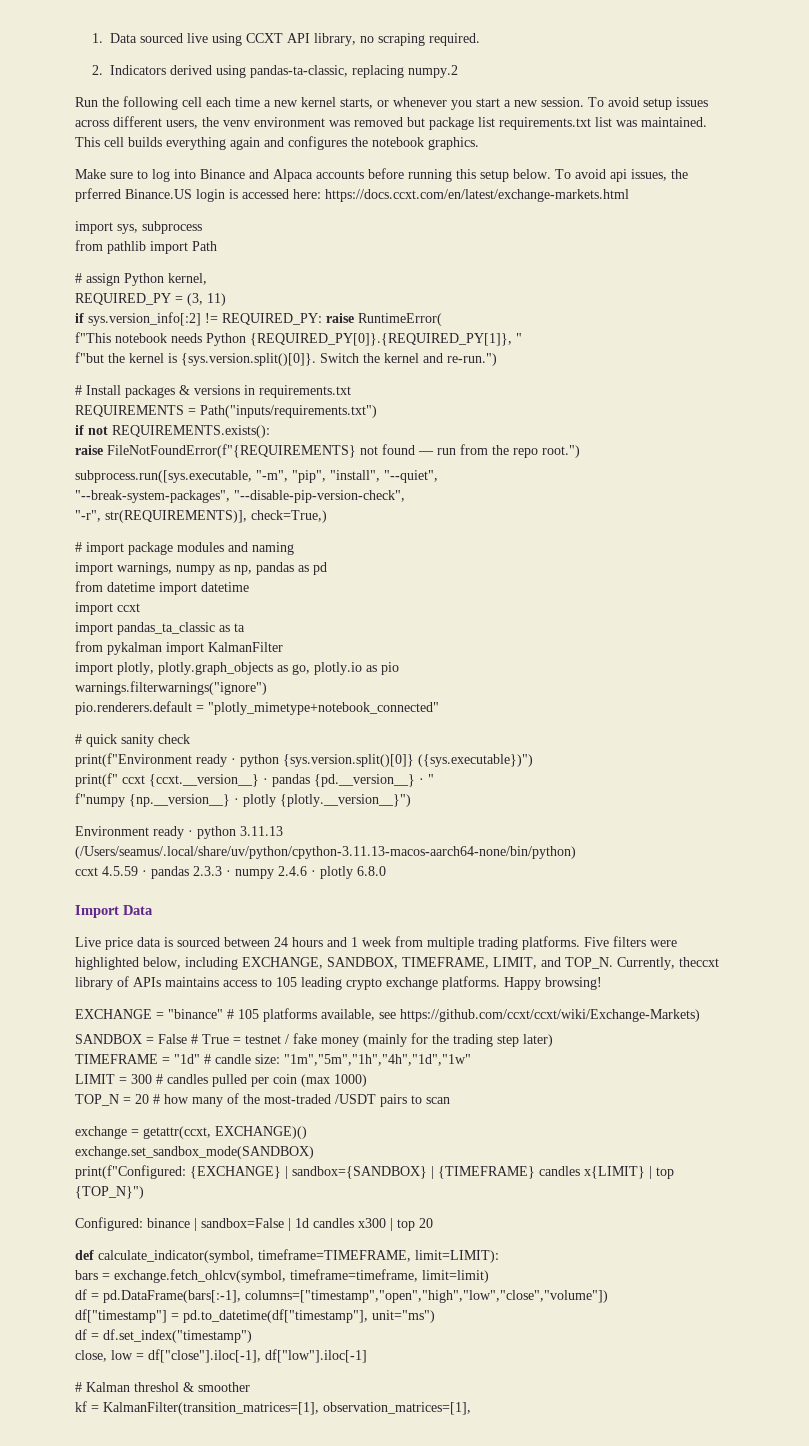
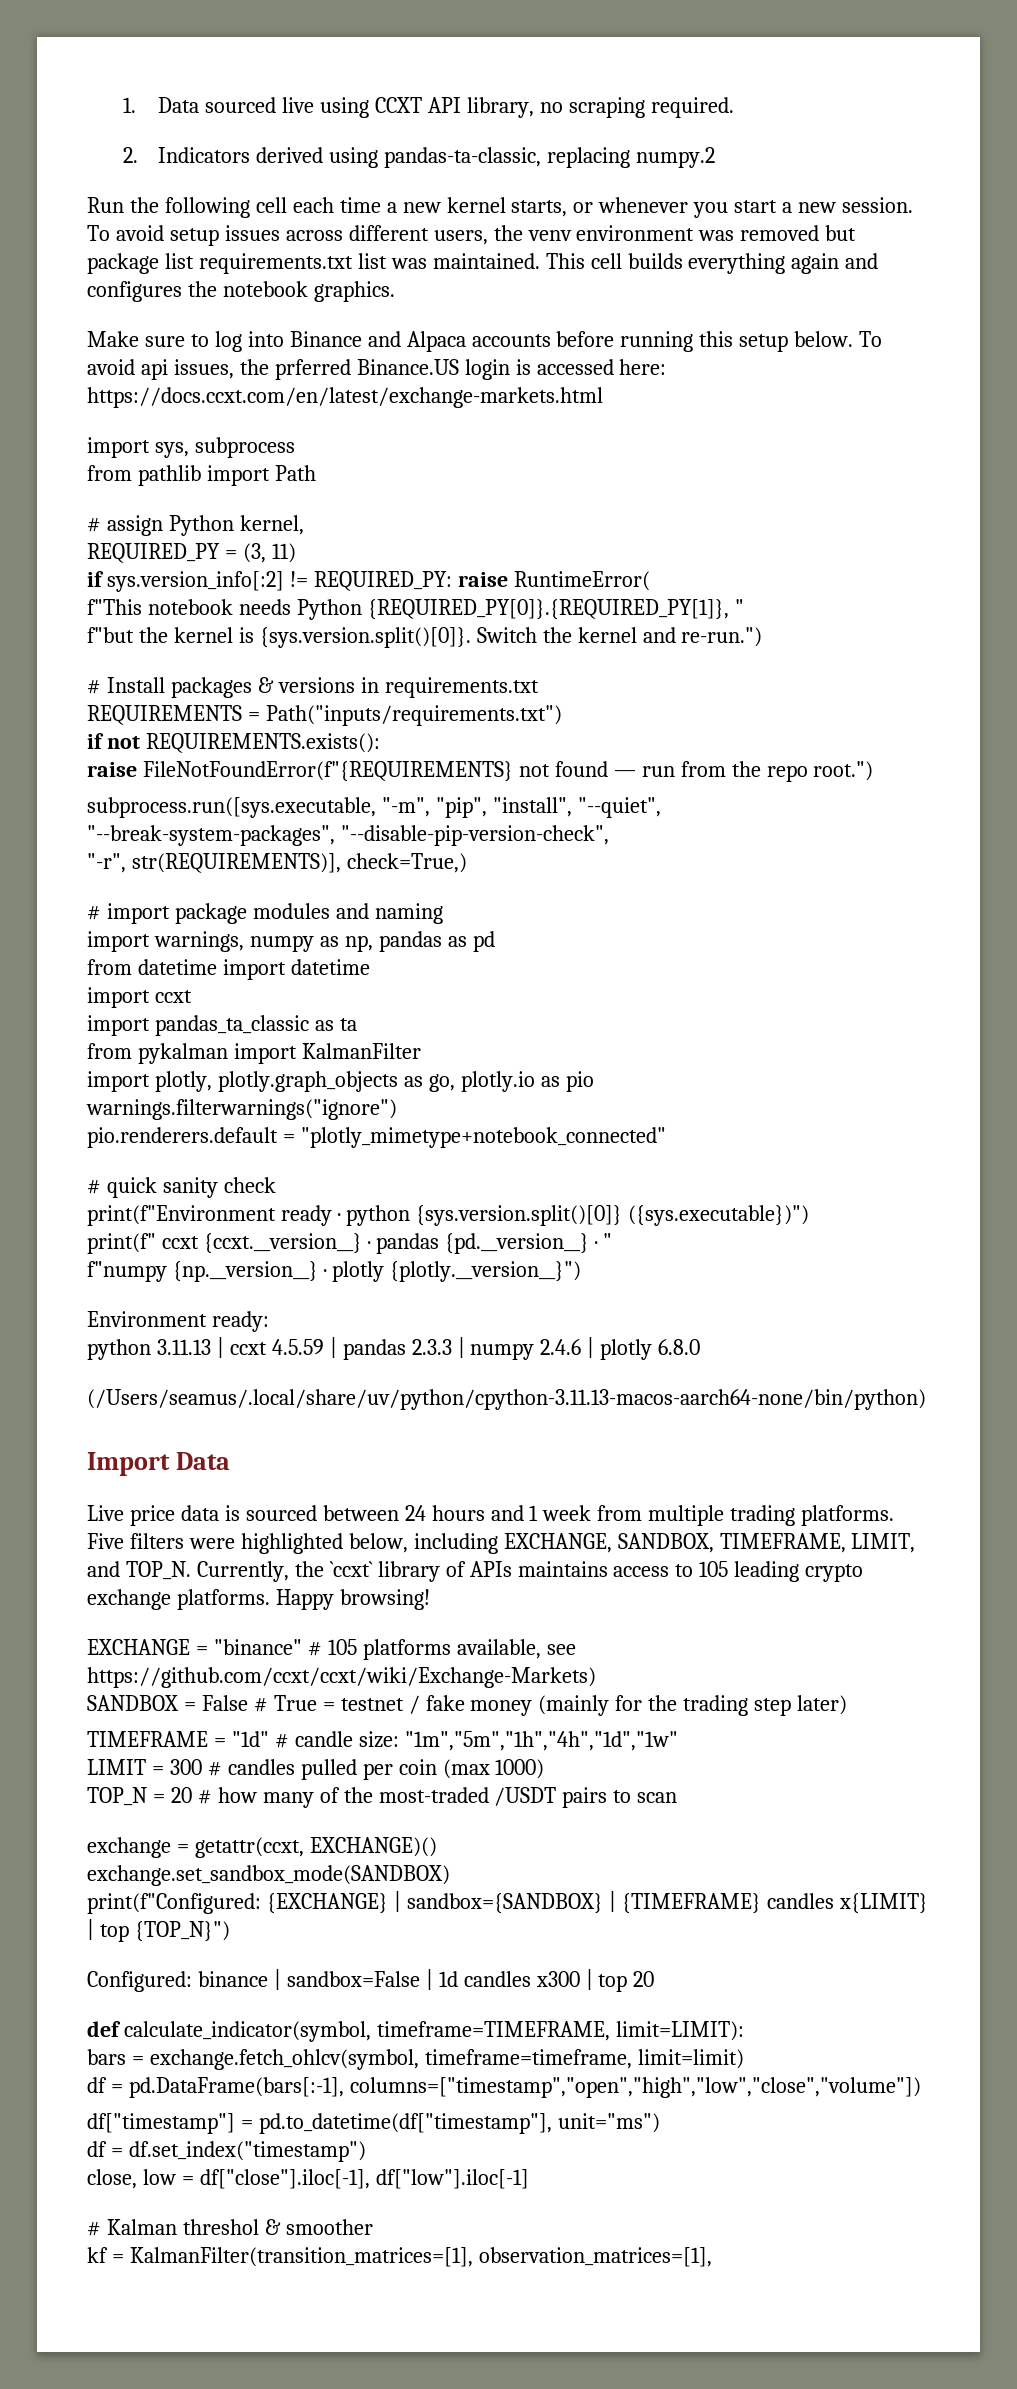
- Environment ready · python 3.11.13 (/Users/seamus/.local/share/uv/python/cpython-3.11.13-macos-aarch64-none/bin/python)
- ccxt 4.5.59 · pandas 2.3.3 · numpy 2.4.6 · plotly 6.8.0
+ Environment ready:
+ python 3.11.13 | ccxt 4.5.59 | pandas 2.3.3 | numpy 2.4.6 | plotly 6.8.0
+ (/Users/seamus/.local/share/uv/python/cpython-3.11.13-macos-aarch64-none/bin/python)
- Currently, theccxt library of APIs maintains access to 105 leading crypto exchange platforms.
+ Currently, the `ccxt` library of APIs maintains access to 105 leading crypto exchange platforms.

